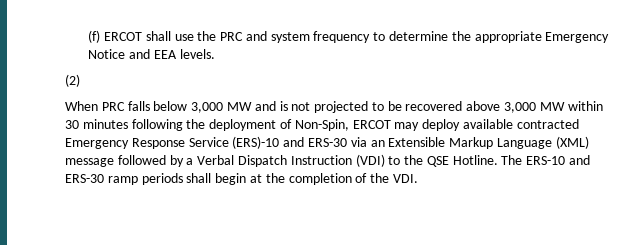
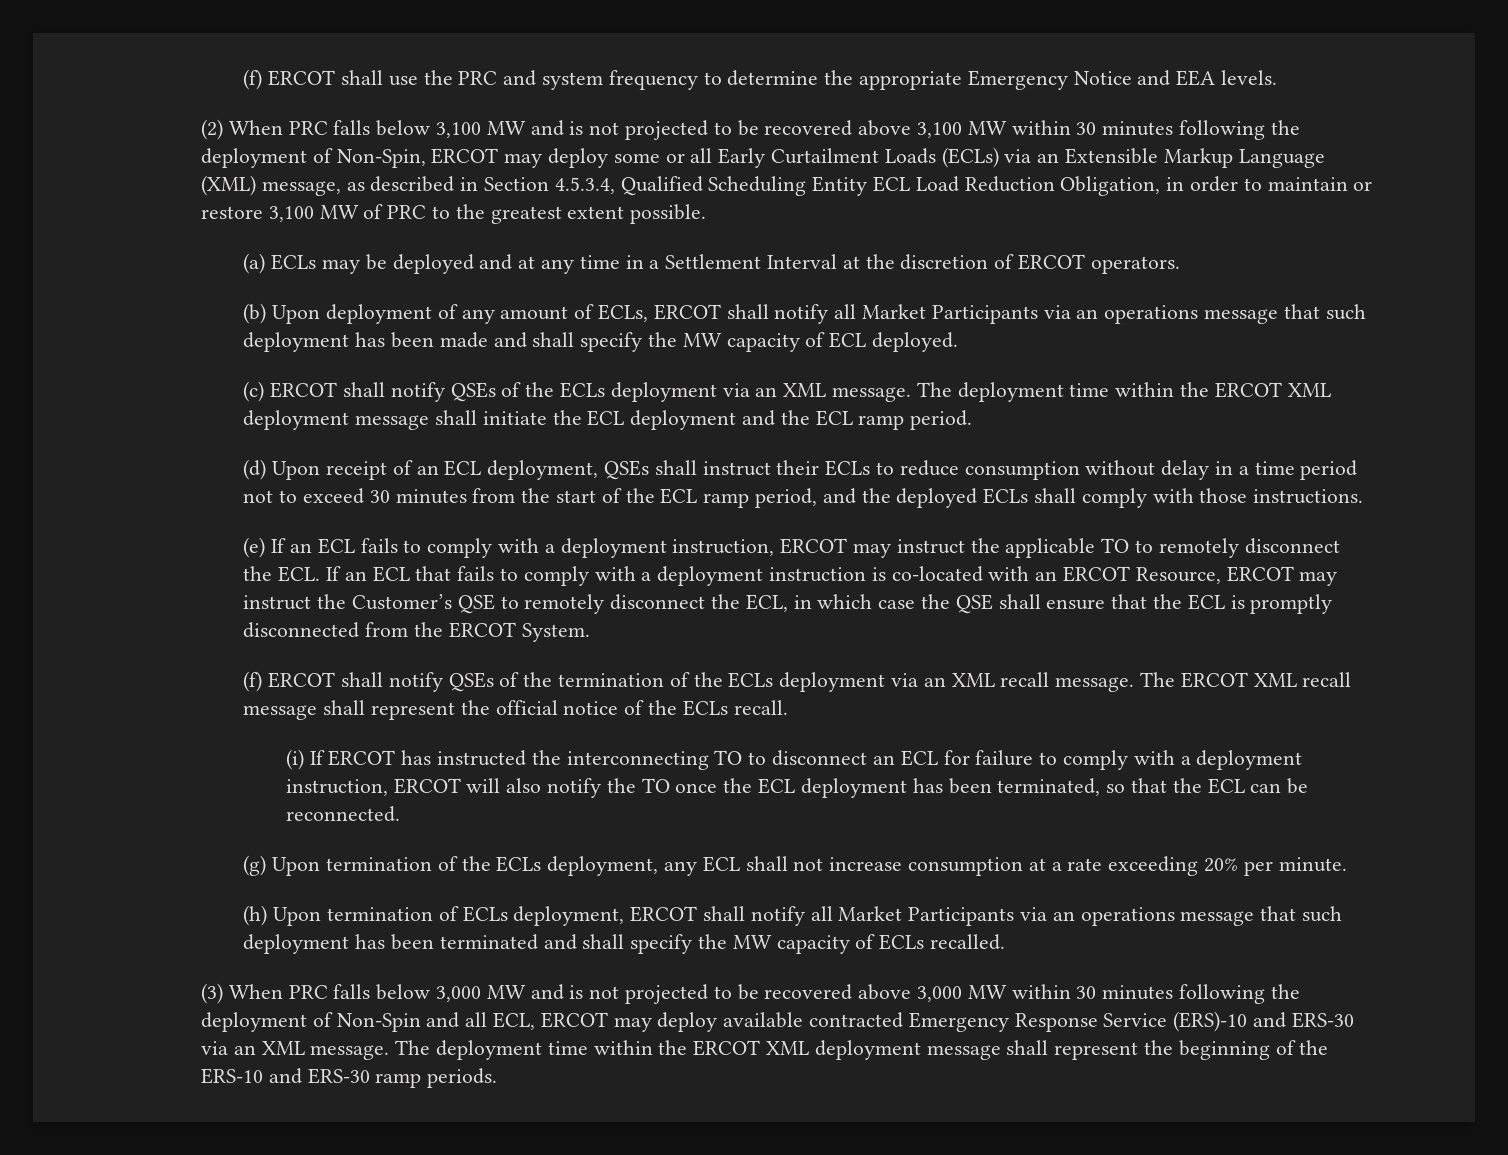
- (2)
- When PRC falls below 3,000 MW and is not projected to be recovered above 3,000 MW within 30 minutes following the deployment of Non-Spin, ERCOT may deploy available contracted Emergency Response Service (ERS)-10 and ERS-30 via an Extensible Markup Language (XML) message followed by a Verbal Dispatch Instruction (VDI) to the QSE Hotline. The ERS-10 and ERS-30 ramp periods shall begin at the completion of the VDI.
+ (2) When PRC falls below 3,100 MW and is not projected to be recovered above 3,100 MW within 30 minutes following the deployment of Non-Spin, ERCOT may deploy some or all Early Curtailment Loads (ECLs) via an Extensible Markup Language (XML) message, as described in Section 4.5.3.4, Qualified Scheduling Entity ECL Load Reduction Obligation, in order to maintain or restore 3,100 MW of PRC to the greatest extent possible.
+ (a) ECLs may be deployed and at any time in a Settlement Interval at the discretion of ERCOT operators.
+ (b) Upon deployment of any amount of ECLs, ERCOT shall notify all Market Participants via an operations message that such deployment has been made and shall specify the MW capacity of ECL deployed.
+ (c) ERCOT shall notify QSEs of the ECLs deployment via an XML message. The deployment time within the ERCOT XML deployment message shall initiate the ECL deployment and the ECL ramp period.
+ (d) Upon receipt of an ECL deployment, QSEs shall instruct their ECLs to reduce consumption without delay in a time period not to exceed 30 minutes from the start of the ECL ramp period, and the deployed ECLs shall comply with those instructions.
+ (e) If an ECL fails to comply with a deployment instruction, ERCOT may instruct the applicable TO to remotely disconnect the ECL. If an ECL that fails to comply with a deployment instruction is co-located with an ERCOT Resource, ERCOT may instruct the Customer’s QSE to remotely disconnect the ECL, in which case the QSE shall ensure that the ECL is promptly disconnected from the ERCOT System.
+ (f) ERCOT shall notify QSEs of the termination of the ECLs deployment via an XML recall message. The ERCOT XML recall message shall represent the official notice of the ECLs recall.
+ (i) If ERCOT has instructed the interconnecting TO to disconnect an ECL for failure to comply with a deployment instruction, ERCOT will also notify the TO once the ECL deployment has been terminated, so that the ECL can be reconnected.
+ (g) Upon termination of the ECLs deployment, any ECL shall not increase consumption at a rate exceeding 20% per minute.
+ (h) Upon termination of ECLs deployment, ERCOT shall notify all Market Participants via an operations message that such deployment has been terminated and shall specify the MW capacity of ECLs recalled.
+ (3) When PRC falls below 3,000 MW and is not projected to be recovered above 3,000 MW within 30 minutes following the deployment of Non-Spin and all ECL, ERCOT may deploy available contracted Emergency Response Service (ERS)-10 and ERS-30 via an XML message. The deployment time within the ERCOT XML deployment message shall represent the beginning of the ERS-10 and ERS-30 ramp periods.

